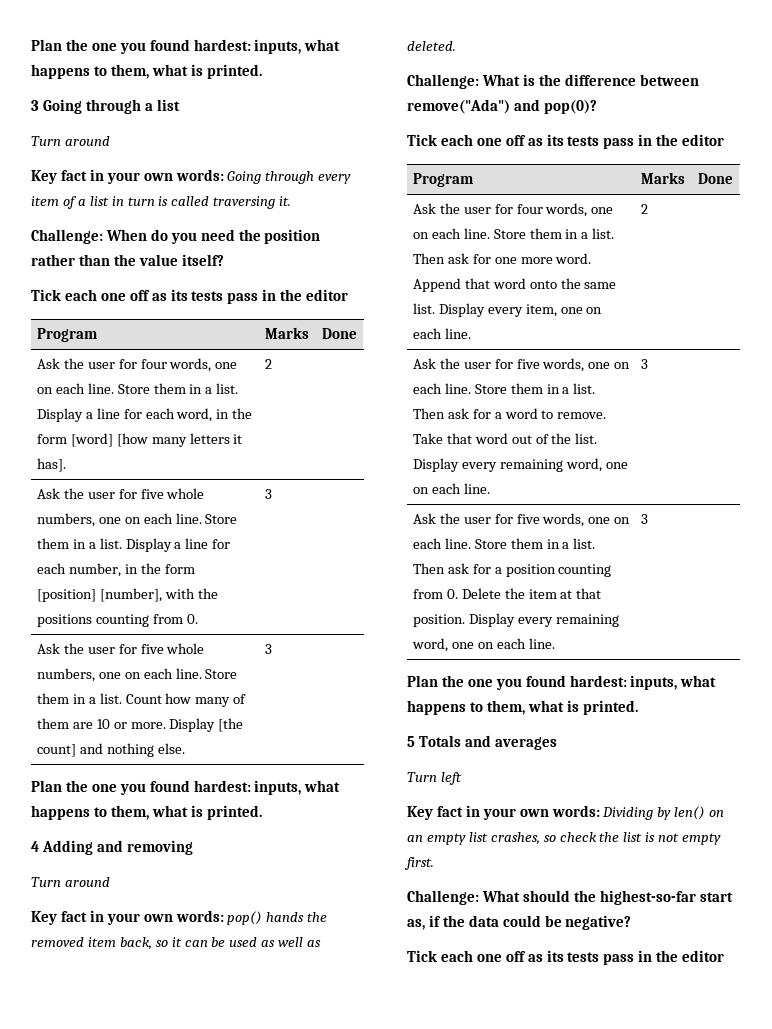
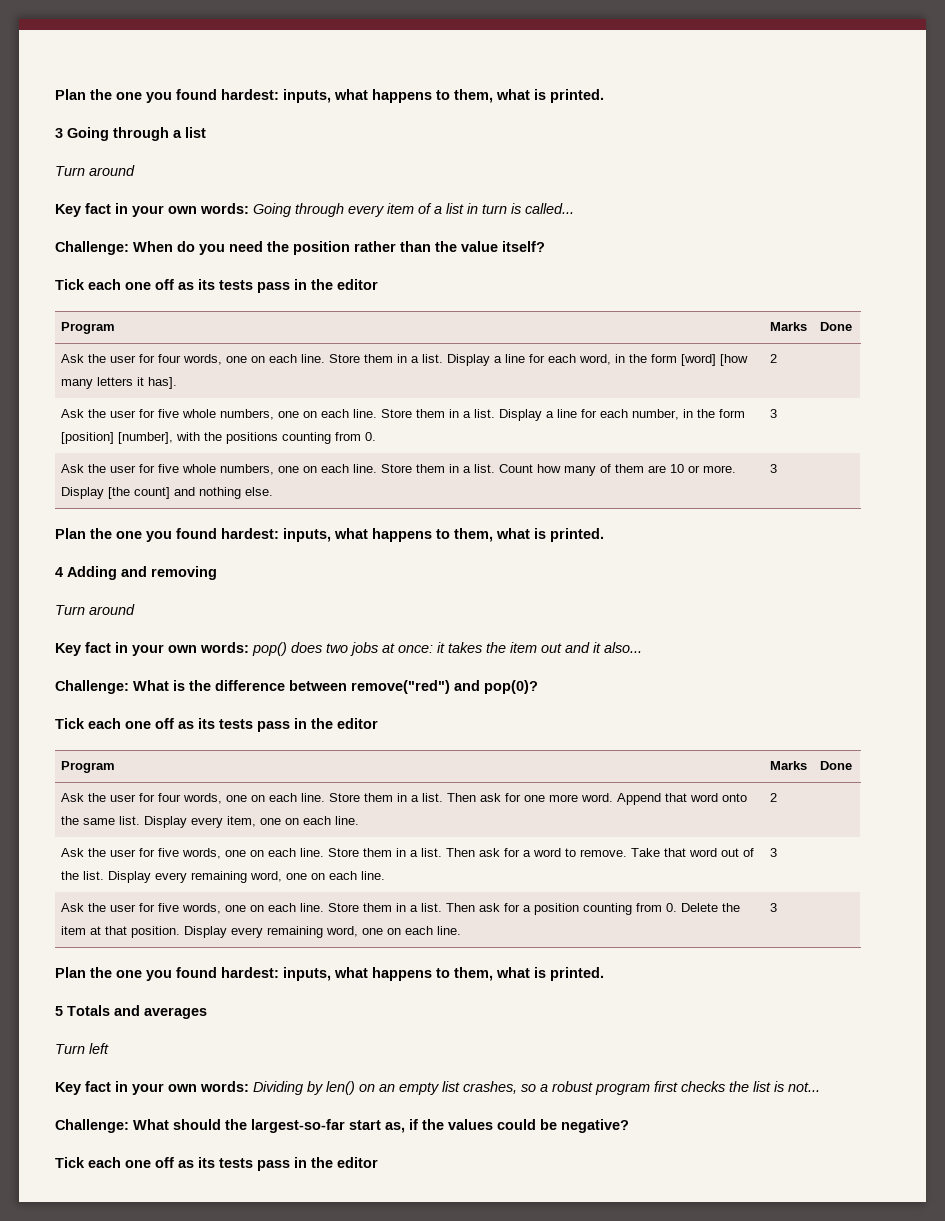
- Key fact in your own words: Going through every item of a list in turn is called traversing it.
+ Key fact in your own words: Going through every item of a list in turn is called...
- Key fact in your own words: pop() hands the removed item back, so it can be used as well as deleted.
+ Key fact in your own words: pop() does two jobs at once: it takes the item out and it also...
- Challenge: What is the difference between remove("Ada") and pop(0)?
+ Challenge: What is the difference between remove("red") and pop(0)?
- Key fact in your own words: Dividing by len() on an empty list crashes, so check the list is not empty first.
+ Key fact in your own words: Dividing by len() on an empty list crashes, so a robust program first checks the list is not...
- Challenge: What should the highest-so-far start as, if the data could be negative?
+ Challenge: What should the largest-so-far start as, if the values could be negative?

